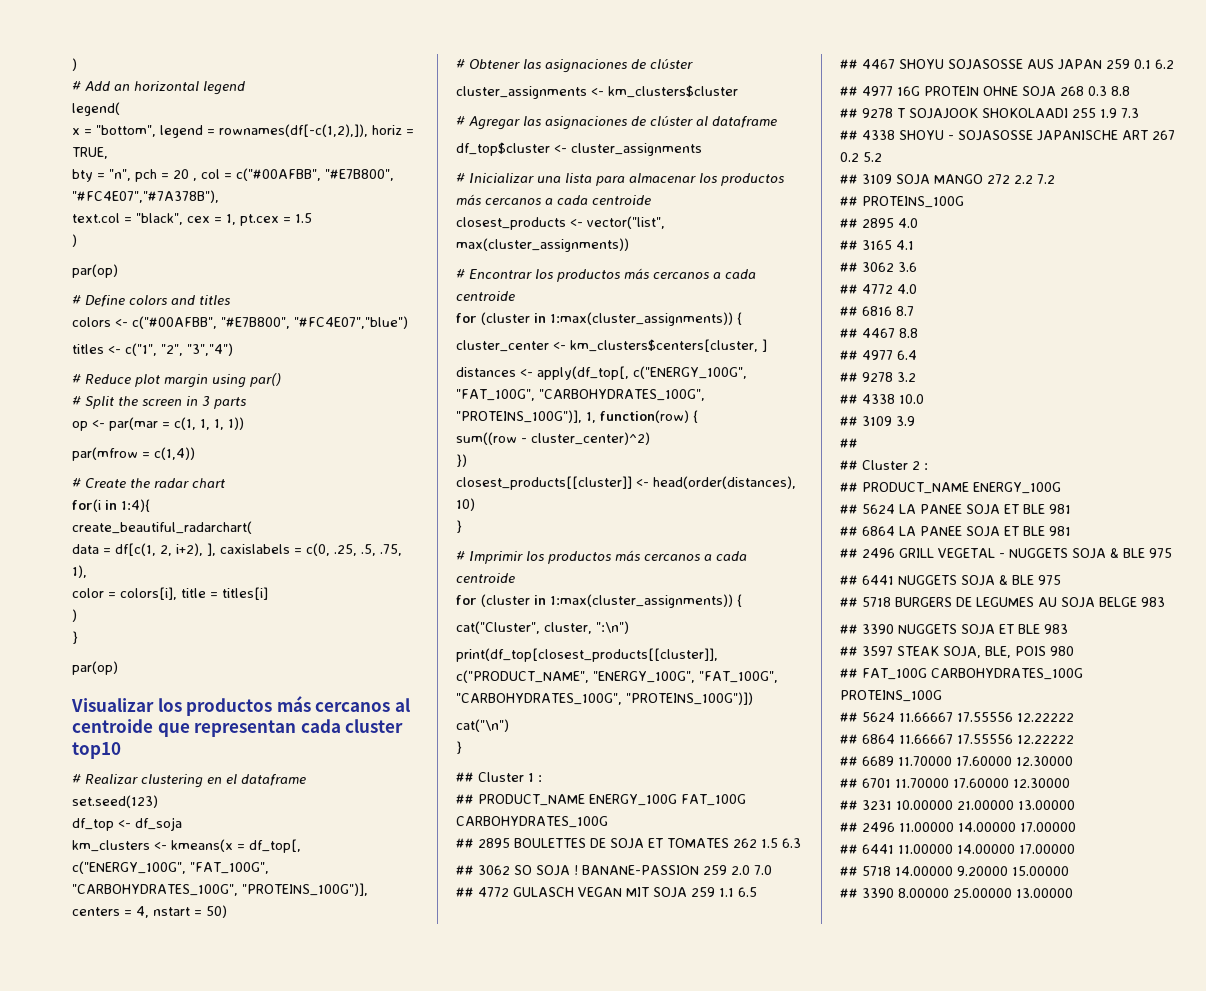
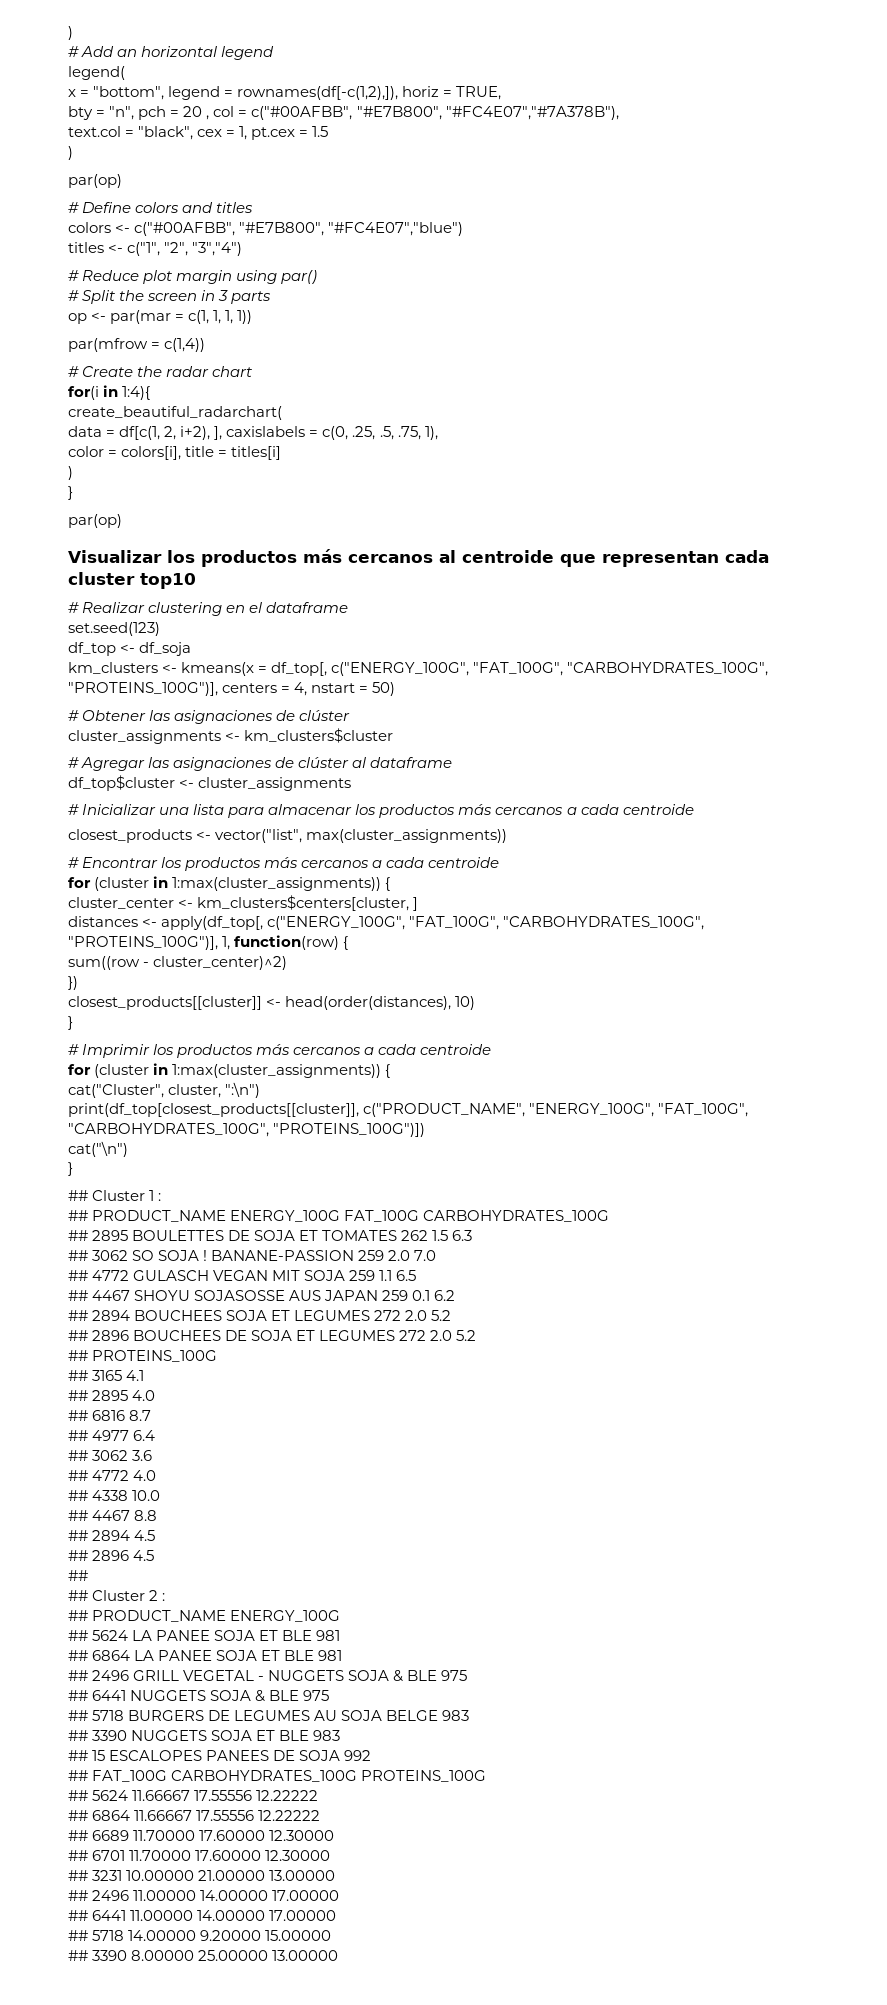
- ## 4977 16G PROTEIN OHNE SOJA 268 0.3 8.8
- ## 9278 T SOJAJOOK SHOKOLAADI 255 1.9 7.3
- ## 4338 SHOYU - SOJASOSSE JAPANISCHE ART 267 0.2 5.2
- ## 3109 SOJA MANGO 272 2.2 7.2
+ ## 2894 BOUCHEES SOJA ET LEGUMES 272 2.0 5.2
+ ## 2896 BOUCHEES DE SOJA ET LEGUMES 272 2.0 5.2
+ ## 3165 4.1
- ## 3165 4.1
+ ## 6816 8.7
+ ## 4977 6.4
- ## 6816 8.7
+ ## 4338 10.0
- ## 4977 6.4
- ## 9278 3.2
- ## 4338 10.0
- ## 3109 3.9
+ ## 2894 4.5
+ ## 2896 4.5
- ## 3597 STEAK SOJA, BLE, POIS 980
+ ## 15 ESCALOPES PANEES DE SOJA 992

